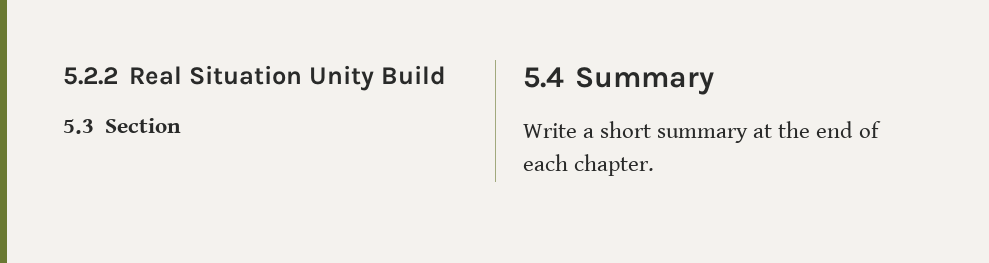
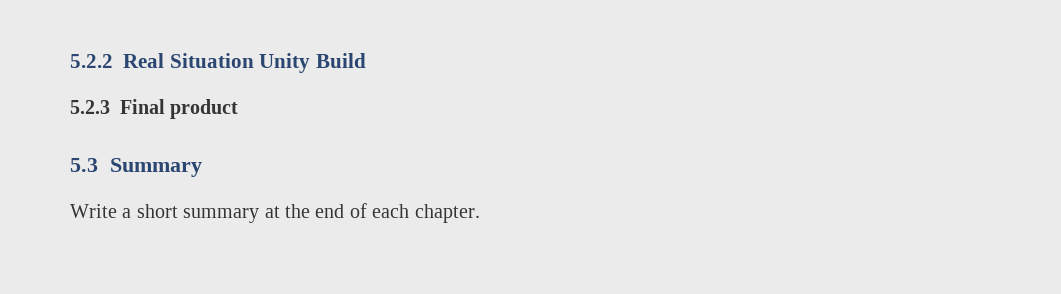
- 5.3 Section
- 5.4 Summary
+ 5.2.3 Final product
+ 5.3 Summary

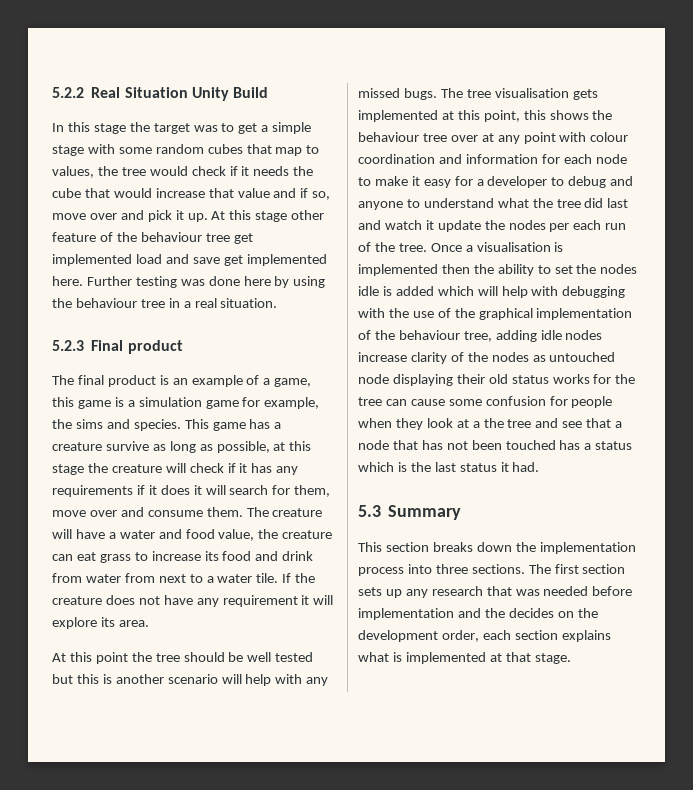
+ In this stage the target was to get a simple stage with some random cubes that map to values, the tree would check if it needs the cube that would increase that value and if so, move over and pick it up. At this stage other feature of the behaviour tree get implemented load and save get implemented here. Further testing was done here by using the behaviour tree in a real situation.
  5.2.3 Final product
+ The final product is an example of a game, this game is a simulation game for example, the sims and species. This game has a creature survive as long as possible, at this stage the creature will check if it has any requirements if it does it will search for them, move over and consume them. The creature will have a water and food value, the creature can eat grass to increase its food and drink from water from next to a water tile. If the creature does not have any requirement it will explore its area.
+ At this point the tree should be well tested but this is another scenario will help with any missed bugs. The tree visualisation gets implemented at this point, this shows the behaviour tree over at any point with colour coordination and information for each node to make it easy for a developer to debug and anyone to understand what the tree did last and watch it update the nodes per each run of the tree. Once a visualisation is implemented then the ability to set the nodes idle is added which will help with debugging with the use of the graphical implementation of the behaviour tree, adding idle nodes increase clarity of the nodes as untouched node displaying their old status works for the tree can cause some confusion for people when they look at a the tree and see that a node that has not been touched has a status which is the last status it had.
  5.3 Summary
- Write a short summary at the end of each chapter.
+ This section breaks down the implementation process into three sections. The first section sets up any research that was needed before implementation and the decides on the development order, each section explains what is implemented at that stage.

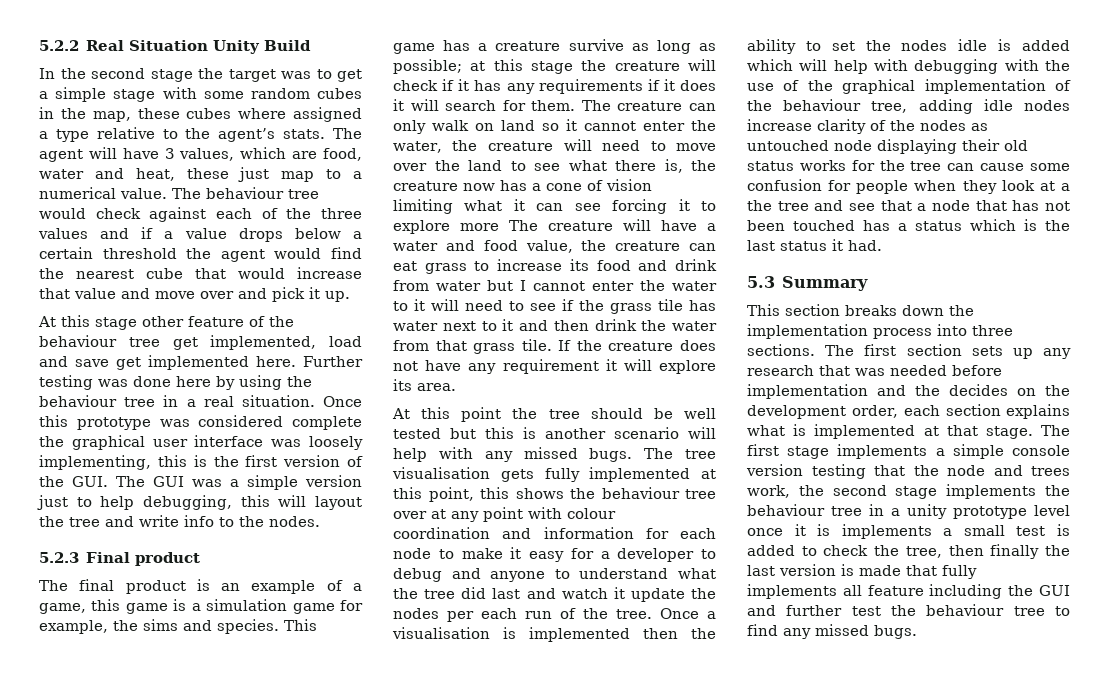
- In this stage the target was to get a simple stage with some random cubes that map to values, the tree would check if it needs the cube that would increase that value and if so, move over and pick it up. At this stage other feature of the behaviour tree get implemented load and save get implemented here.
+ In the second stage the target was to get a simple stage with some random cubes in the map, these cubes where assigned a type relative to the agent’s stats. The agent will have 3 values, which are food, water and heat, these just map to a numerical value. The behaviour tree would check against each of the three values and if a value drops below a certain threshold the agent would find the nearest cube that would increase that value and move over and pick it up.
+ At this stage other feature of the behaviour tree get implemented, load and save get implemented here.
+ Once this prototype was considered complete the graphical user interface was loosely implementing, this is the first version of the GUI. The GUI was a simple version just to help debugging, this will layout the tree and write info to the nodes.
- This game has a creature survive as long as possible, at this stage the creature will check if it has any requirements if it does it will search for them, move over and consume them. The creature will have a water and food value, the creature can eat grass to increase its food and drink from water from next to a water tile.
+ This game has a creature survive as long as possible; at this stage the creature will check if it has any requirements if it does it will search for them. The creature can only walk on land so it cannot enter the water, the creature will need to move over the land to see what there is, the creature now has a cone of vision limiting what it can see forcing it to explore more The creature will have a water and food value, the creature can eat grass to increase its food and drink from water but I cannot enter the water to it will need to see if the grass tile has water next to it and then drink the water from that grass tile.
- The tree visualisation gets implemented at this point, this shows the behaviour tree over at any point with colour coordination and information for each node to make it easy for a developer to debug and anyone to understand what the tree did last and watch it update the nodes per each run of the tree.
+ The tree visualisation gets fully implemented at this point, this shows the behaviour tree over at any point with colour coordination and information for each node to make it easy for a developer to debug and anyone to understand what the tree did last and watch it update the nodes per each run of the tree.
+ The first stage implements a simple console version testing that the node and trees work, the second stage implements the behaviour tree in a unity prototype level once it is implements a small test is added to check the tree, then finally the last version is made that fully implements all feature including the GUI and further test the behaviour tree to find any missed bugs.

